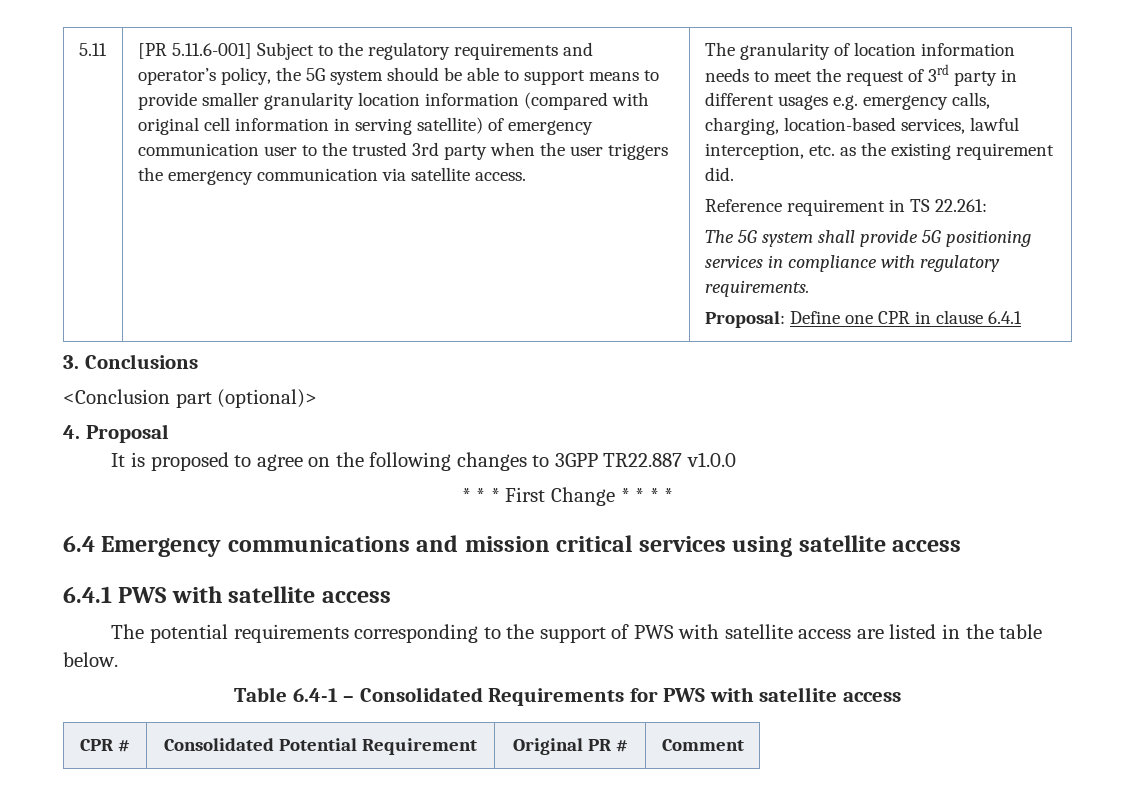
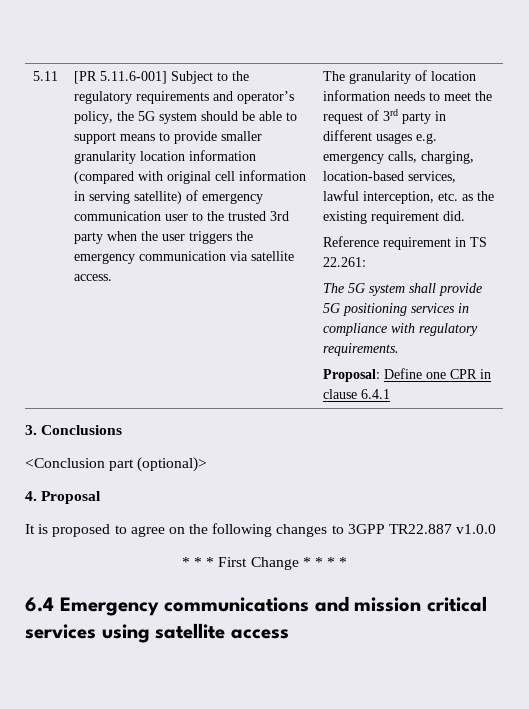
- 6.4.1 PWS with satellite access
- The potential requirements corresponding to the support of PWS with satellite access are listed in the table below.
- Table 6.4-1 – Consolidated Requirements for PWS with satellite access
- CPR # | Consolidated Potential Requirement | Original PR # | Comment

